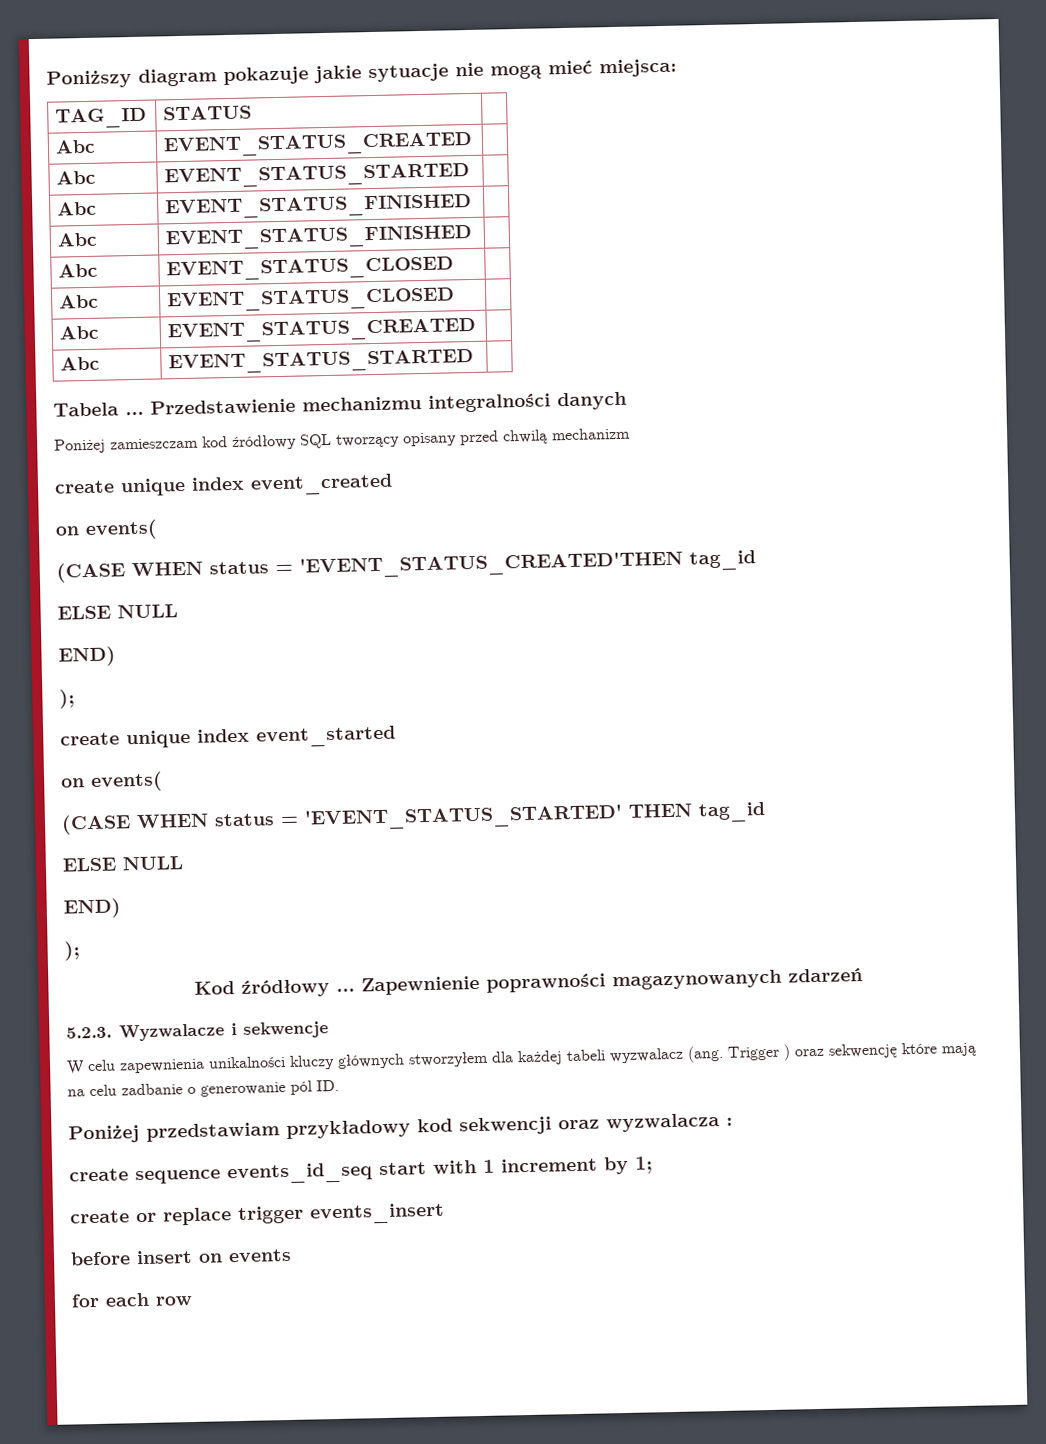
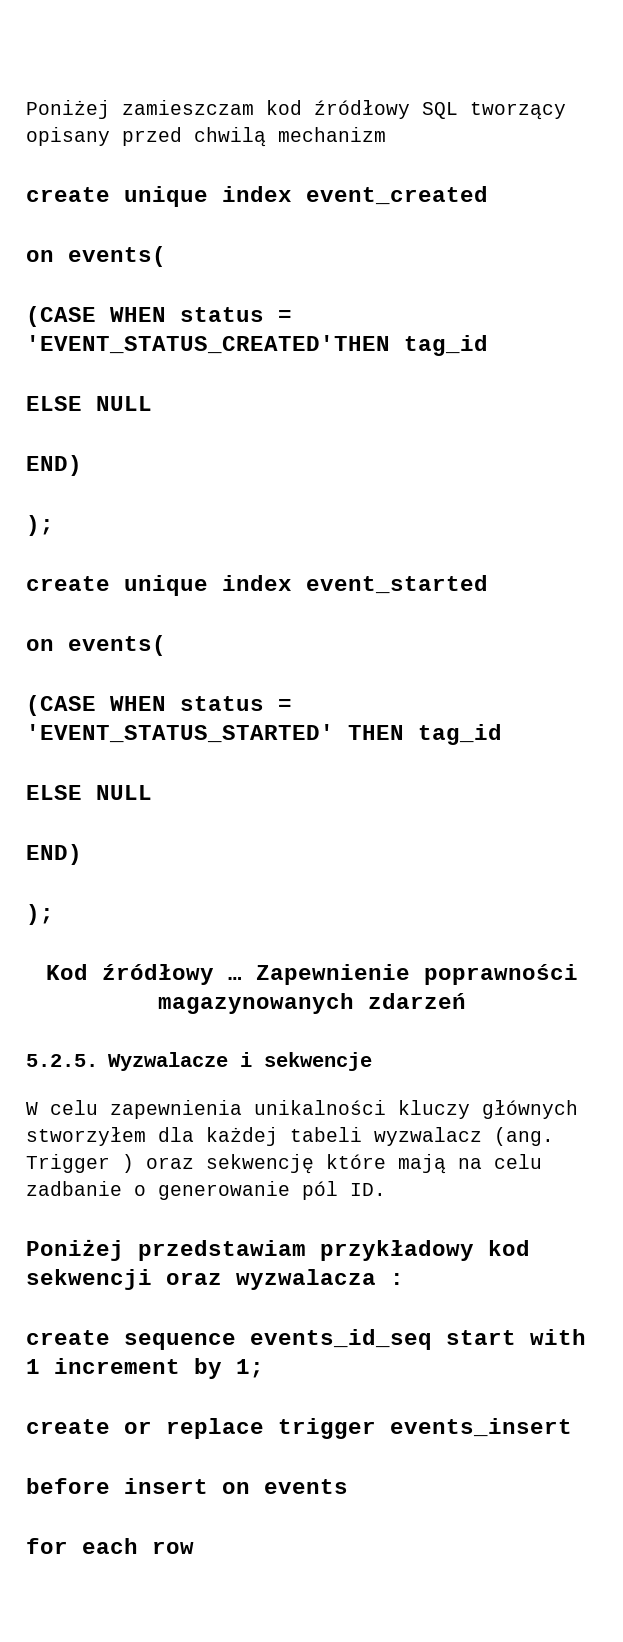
- Poniższy diagram pokazuje jakie sytuacje nie mogą mieć miejsca:
- TAG_ID | STATUS |
- Abc | EVENT_STATUS_CREATED |
- Abc | EVENT_STATUS_STARTED |
- Abc | EVENT_STATUS_FINISHED |
- Abc | EVENT_STATUS_FINISHED |
- Abc | EVENT_STATUS_CLOSED |
- Abc | EVENT_STATUS_CLOSED |
- Abc | EVENT_STATUS_CREATED |
- Abc | EVENT_STATUS_STARTED |
- Tabela … Przedstawienie mechanizmu integralności danych
- 5.2.3. Wyzwalacze i sekwencje
+ 5.2.5. Wyzwalacze i sekwencje

